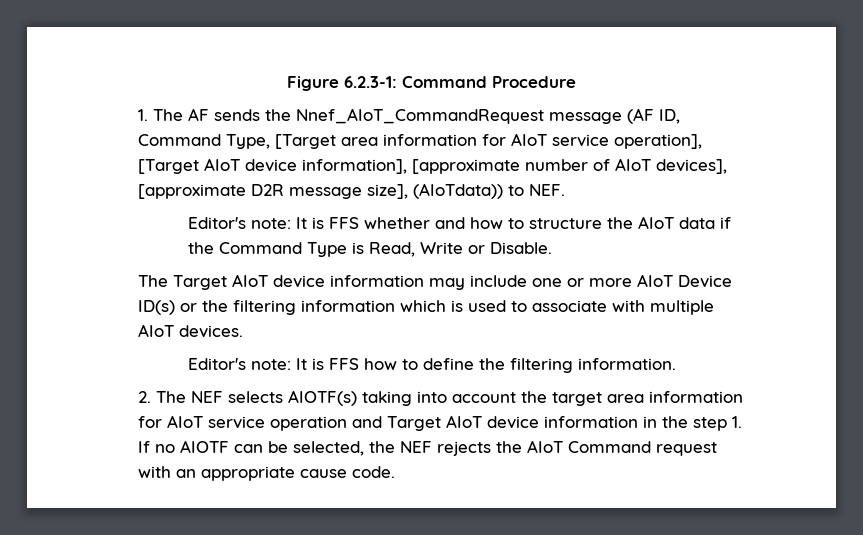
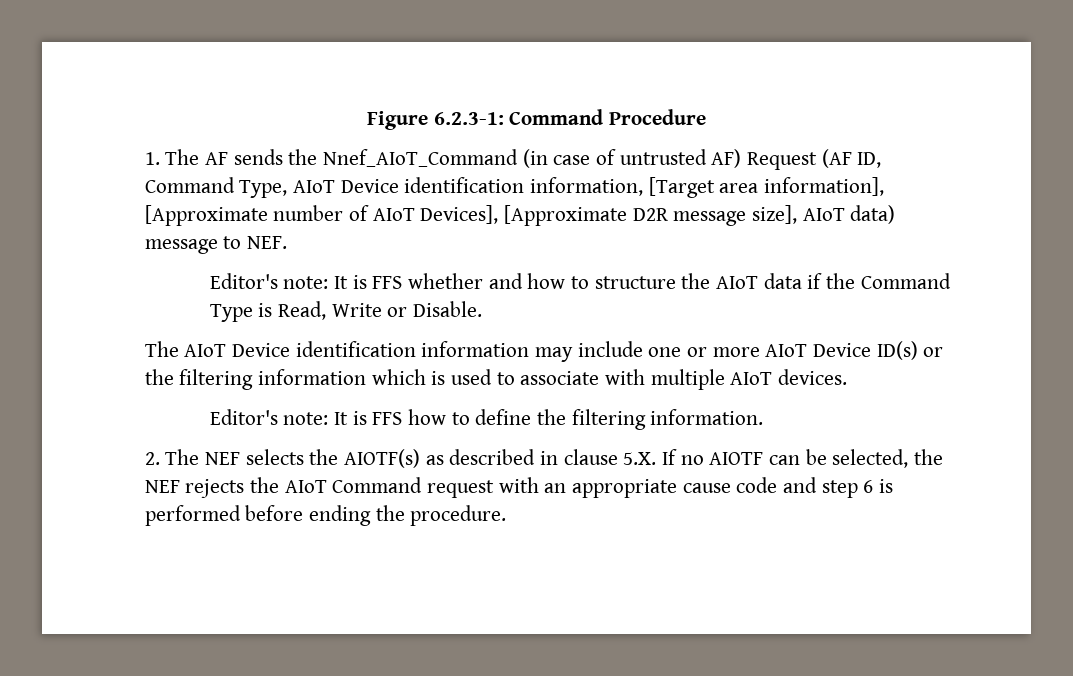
- 1. The AF sends the Nnef_AIoT_CommandRequest message (AF ID, Command Type, [Target area information for AIoT service operation], [Target AIoT device information], [approximate number of AIoT devices], [approximate D2R message size], (AIoTdata)) to NEF.
+ 1. The AF sends the Nnef_AIoT_Command (in case of untrusted AF) Request (AF ID, Command Type, AIoT Device identification information, [Target area information], [Approximate number of AIoT Devices], [Approximate D2R message size], AIoT data) message to NEF.
- The Target AIoT device information may include one or more AIoT Device ID(s) or the filtering information which is used to associate with multiple AIoT devices.
+ The AIoT Device identification information may include one or more AIoT Device ID(s) or the filtering information which is used to associate with multiple AIoT devices.
- 2. The NEF selects AIOTF(s) taking into account the target area information for AIoT service operation and Target AIoT device information in the step 1. If no AIOTF can be selected, the NEF rejects the AIoT Command request with an appropriate cause code.
+ 2. The NEF selects the AIOTF(s) as described in clause 5.X. If no AIOTF can be selected, the NEF rejects the AIoT Command request with an appropriate cause code and step 6 is performed before ending the procedure.

